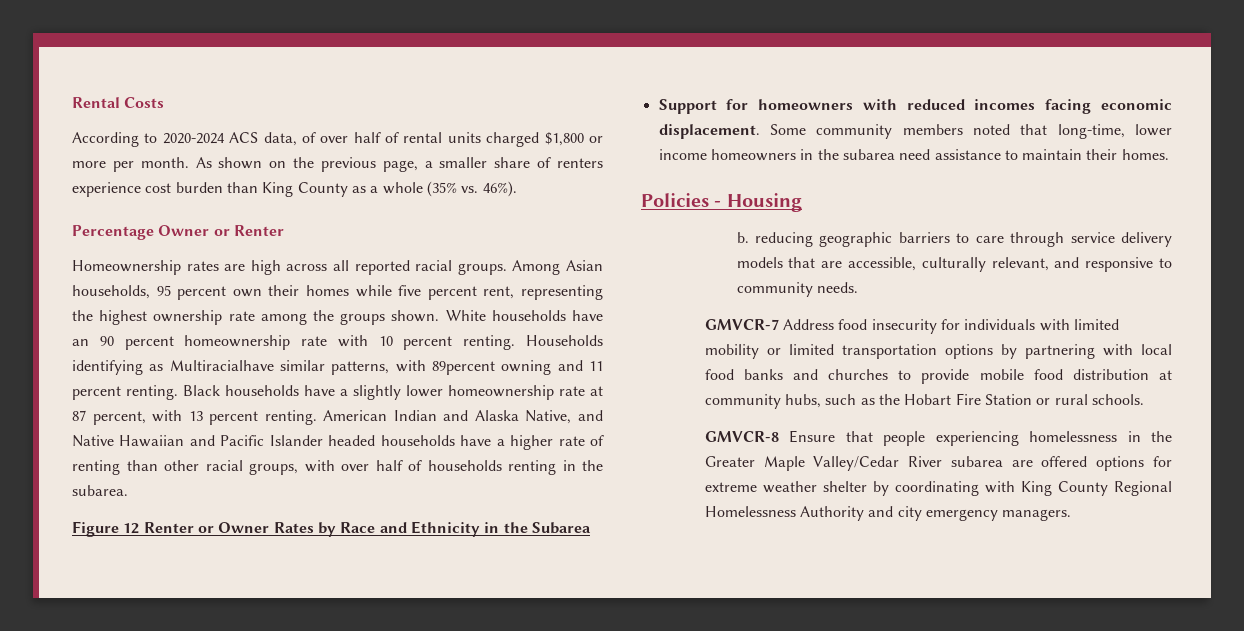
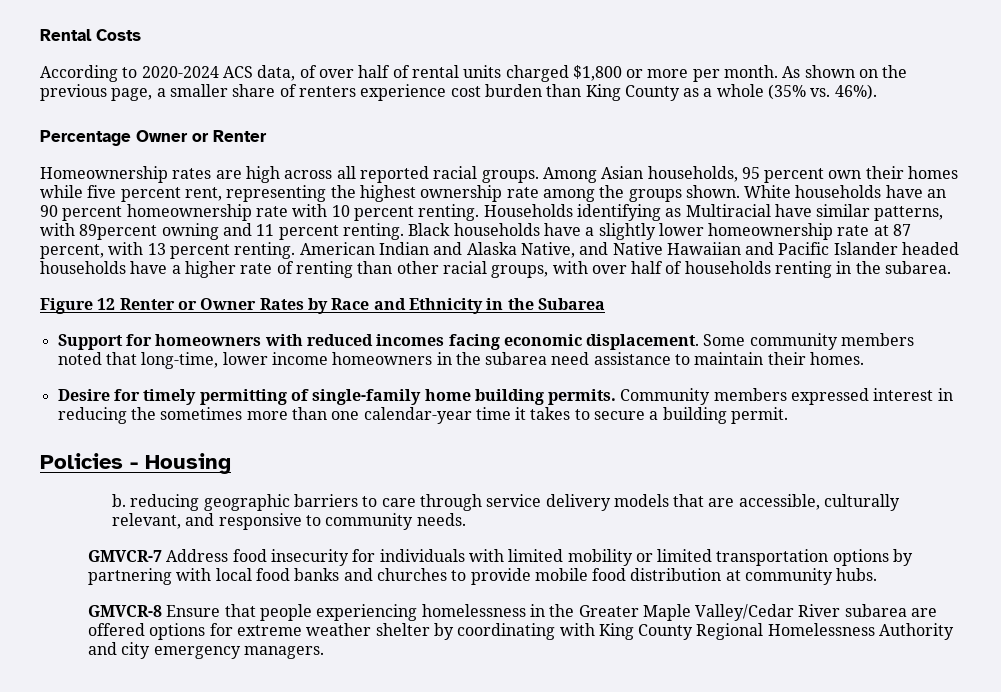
- Households identifying as Multiracialhave similar patterns, with 89percent owning and 11 percent renting.
+ Households identifying as Multiracial have similar patterns, with 89percent owning and 11 percent renting.
+ Desire for timely permitting of single-family home building permits. Community members expressed interest in reducing the sometimes more than one calendar-year time it takes to secure a building permit.
- GMVCR-7 Address food insecurity for individuals with limited mobility or limited transportation options by partnering with local food banks and churches to provide mobile food distribution at community hubs, such as the Hobart Fire Station or rural schools.
+ GMVCR-7 Address food insecurity for individuals with limited mobility or limited transportation options by partnering with local food banks and churches to provide mobile food distribution at community hubs.

